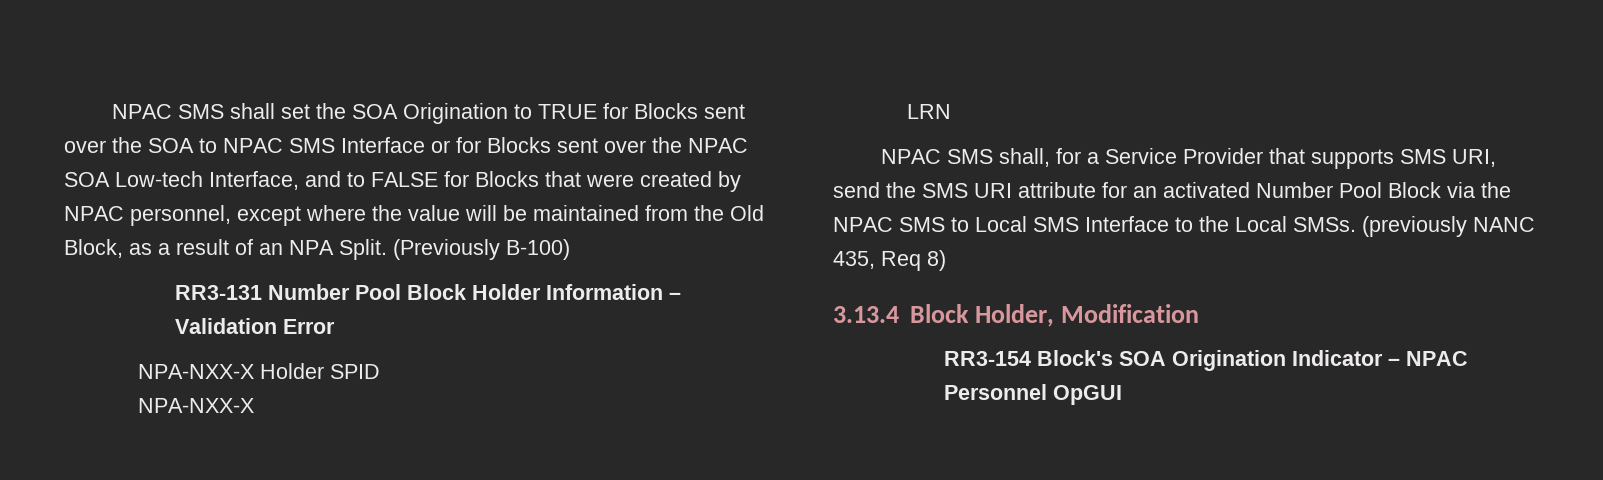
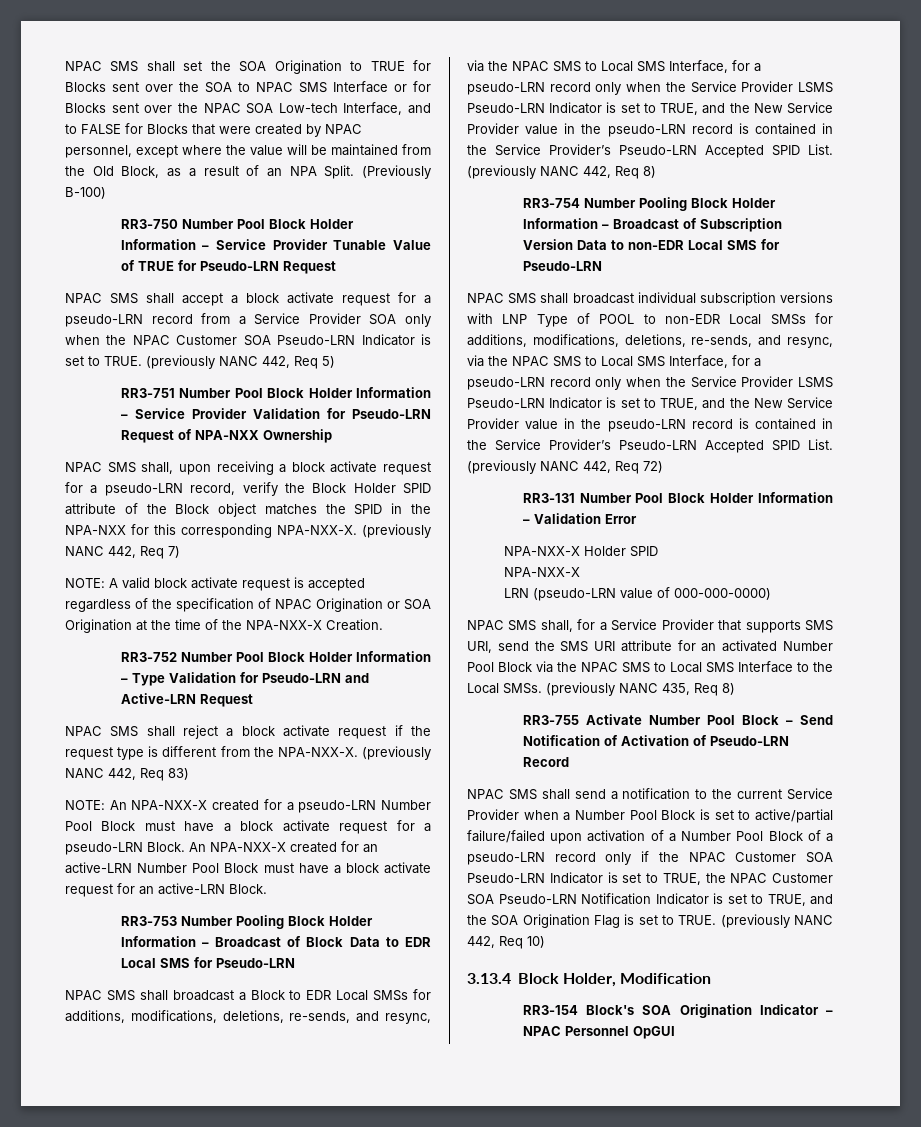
+ RR3-750 Number Pool Block Holder Information – Service Provider Tunable Value of TRUE for Pseudo-LRN Request
+ NPAC SMS shall accept a block activate request for a pseudo-LRN record from a Service Provider SOA only when the NPAC Customer SOA Pseudo-LRN Indicator is set to TRUE. (previously NANC 442, Req 5)
+ RR3-751 Number Pool Block Holder Information – Service Provider Validation for Pseudo-LRN Request of NPA-NXX Ownership
+ NPAC SMS shall, upon receiving a block activate request for a pseudo-LRN record, verify the Block Holder SPID attribute of the Block object matches the SPID in the NPA-NXX for this corresponding NPA-NXX-X. (previously NANC 442, Req 7)
+ NOTE: A valid block activate request is accepted regardless of the specification of NPAC Origination or SOA Origination at the time of the NPA-NXX-X Creation.
+ RR3-752 Number Pool Block Holder Information – Type Validation for Pseudo-LRN and Active-LRN Request
+ NPAC SMS shall reject a block activate request if the request type is different from the NPA-NXX-X. (previously NANC 442, Req 83)
+ NOTE: An NPA-NXX-X created for a pseudo-LRN Number Pool Block must have a block activate request for a pseudo-LRN Block. An NPA-NXX-X created for an active-LRN Number Pool Block must have a block activate request for an active-LRN Block.
+ RR3-753 Number Pooling Block Holder Information – Broadcast of Block Data to EDR Local SMS for Pseudo-LRN
+ NPAC SMS shall broadcast a Block to EDR Local SMSs for additions, modifications, deletions, re-sends, and resync, via the NPAC SMS to Local SMS Interface, for a pseudo-LRN record only when the Service Provider LSMS Pseudo-LRN Indicator is set to TRUE, and the New Service Provider value in the pseudo-LRN record is contained in the Service Provider’s Pseudo-LRN Accepted SPID List. (previously NANC 442, Req 8)
+ RR3-754 Number Pooling Block Holder Information – Broadcast of Subscription Version Data to non-EDR Local SMS for Pseudo-LRN
+ NPAC SMS shall broadcast individual subscription versions with LNP Type of POOL to non-EDR Local SMSs for additions, modifications, deletions, re-sends, and resync, via the NPAC SMS to Local SMS Interface, for a pseudo-LRN record only when the Service Provider LSMS Pseudo-LRN Indicator is set to TRUE, and the New Service Provider value in the pseudo-LRN record is contained in the Service Provider’s Pseudo-LRN Accepted SPID List. (previously NANC 442, Req 72)
- LRN
+ LRN (pseudo-LRN value of 000-000-0000)
+ RR3-755 Activate Number Pool Block – Send Notification of Activation of Pseudo-LRN Record
+ NPAC SMS shall send a notification to the current Service Provider when a Number Pool Block is set to active/partial failure/failed upon activation of a Number Pool Block of a pseudo-LRN record only if the NPAC Customer SOA Pseudo-LRN Indicator is set to TRUE, the NPAC Customer SOA Pseudo-LRN Notification Indicator is set to TRUE, and the SOA Origination Flag is set to TRUE. (previously NANC 442, Req 10)

